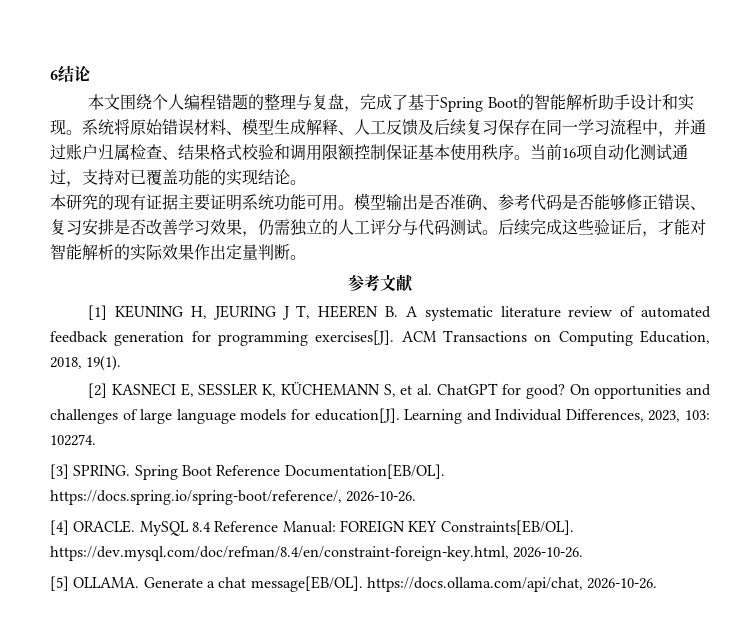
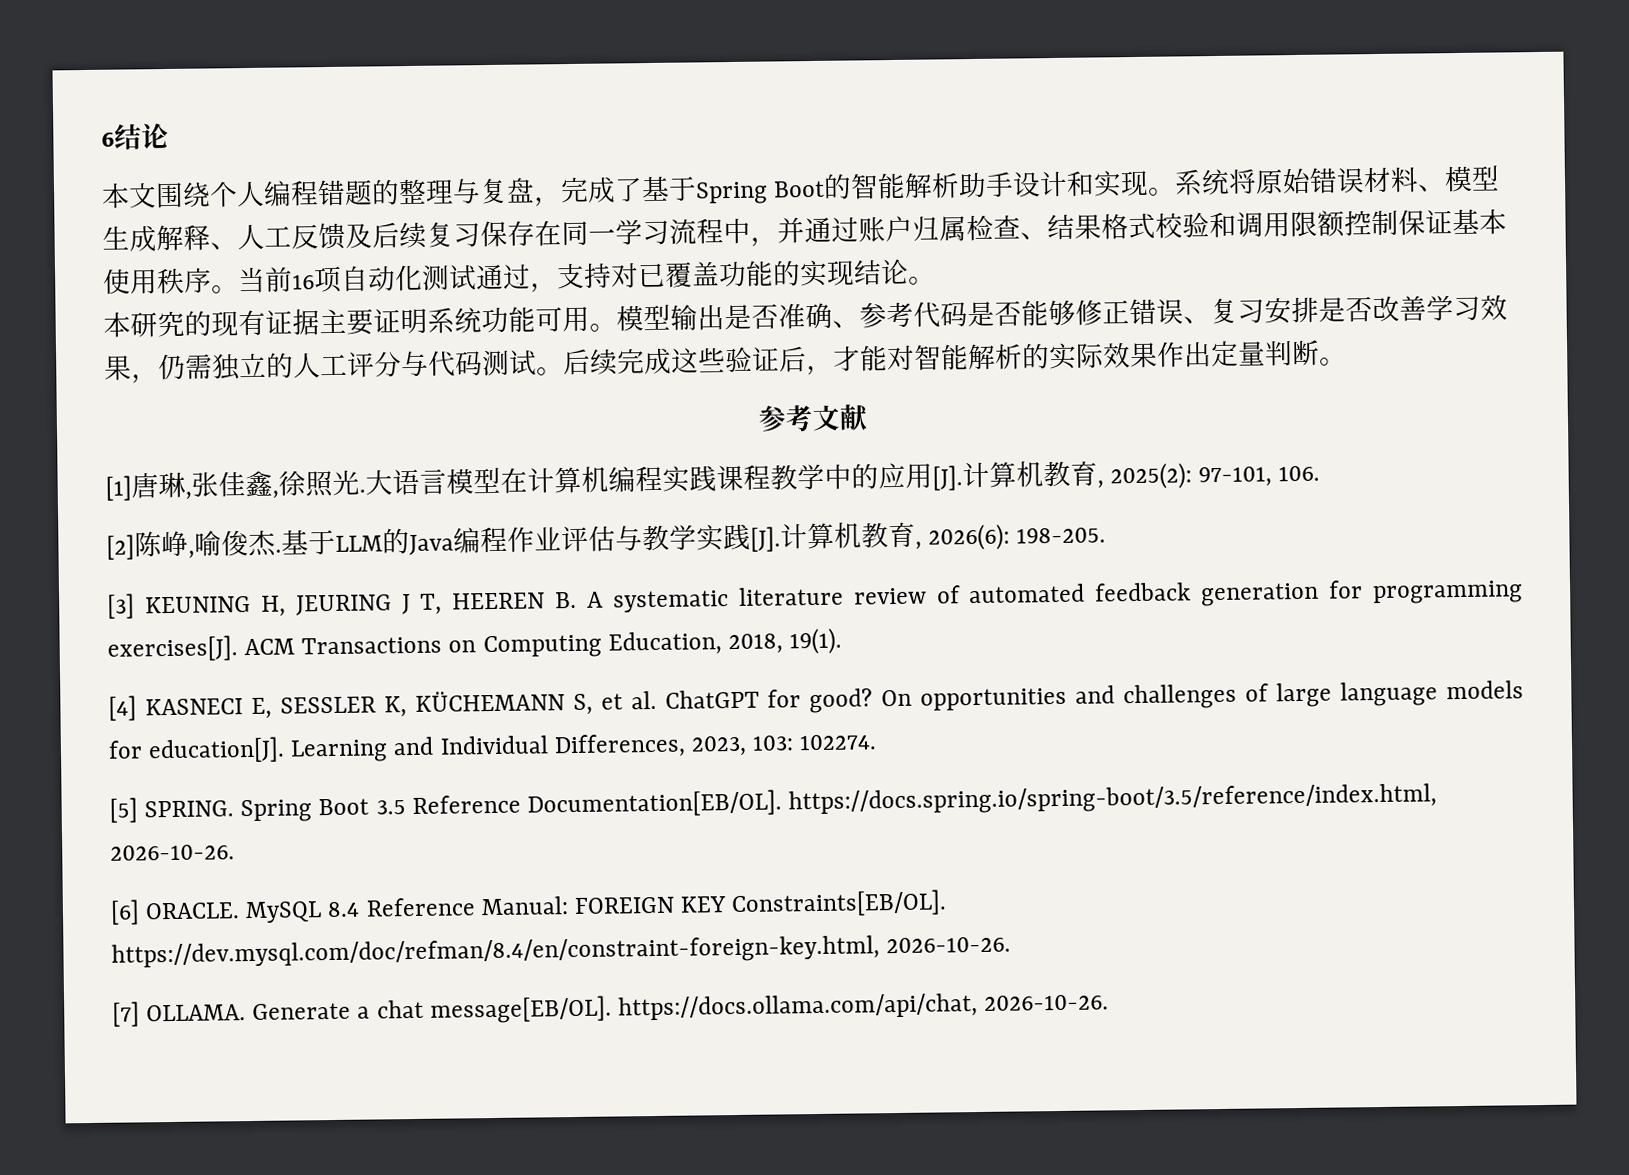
- [1] KEUNING H, JEURING J T, HEEREN B. A systematic literature review of automated feedback generation for programming exercises[J].
+ [1]唐琳,张佳鑫,徐照光.大语言模型在计算机编程实践课程教学中的应用[J].计算机教育, 2025(2): 97-101, 106.
+ [2]陈峥,喻俊杰.基于LLM的Java编程作业评估与教学实践[J].计算机教育, 2026(6): 198-205.
+ [3] KEUNING H, JEURING J T, HEEREN B. A systematic literature review of automated feedback generation for programming exercises[J].
- [2] KASNECI E, SESSLER K, KÜCHEMANN S, et al. ChatGPT for good?
+ [4] KASNECI E, SESSLER K, KÜCHEMANN S, et al. ChatGPT for good?
- [3] SPRING.
+ [5] SPRING.
- Spring Boot Reference Documentation[EB/OL]. https://docs.spring.io/spring-boot/reference/, 2026-10-26.
- [4] ORACLE.
+ Spring Boot 3.5 Reference Documentation[EB/OL]. https://docs.spring.io/spring-boot/3.5/reference/index.html, 2026-10-26.
+ [6] ORACLE.
- [5] OLLAMA.
+ [7] OLLAMA.

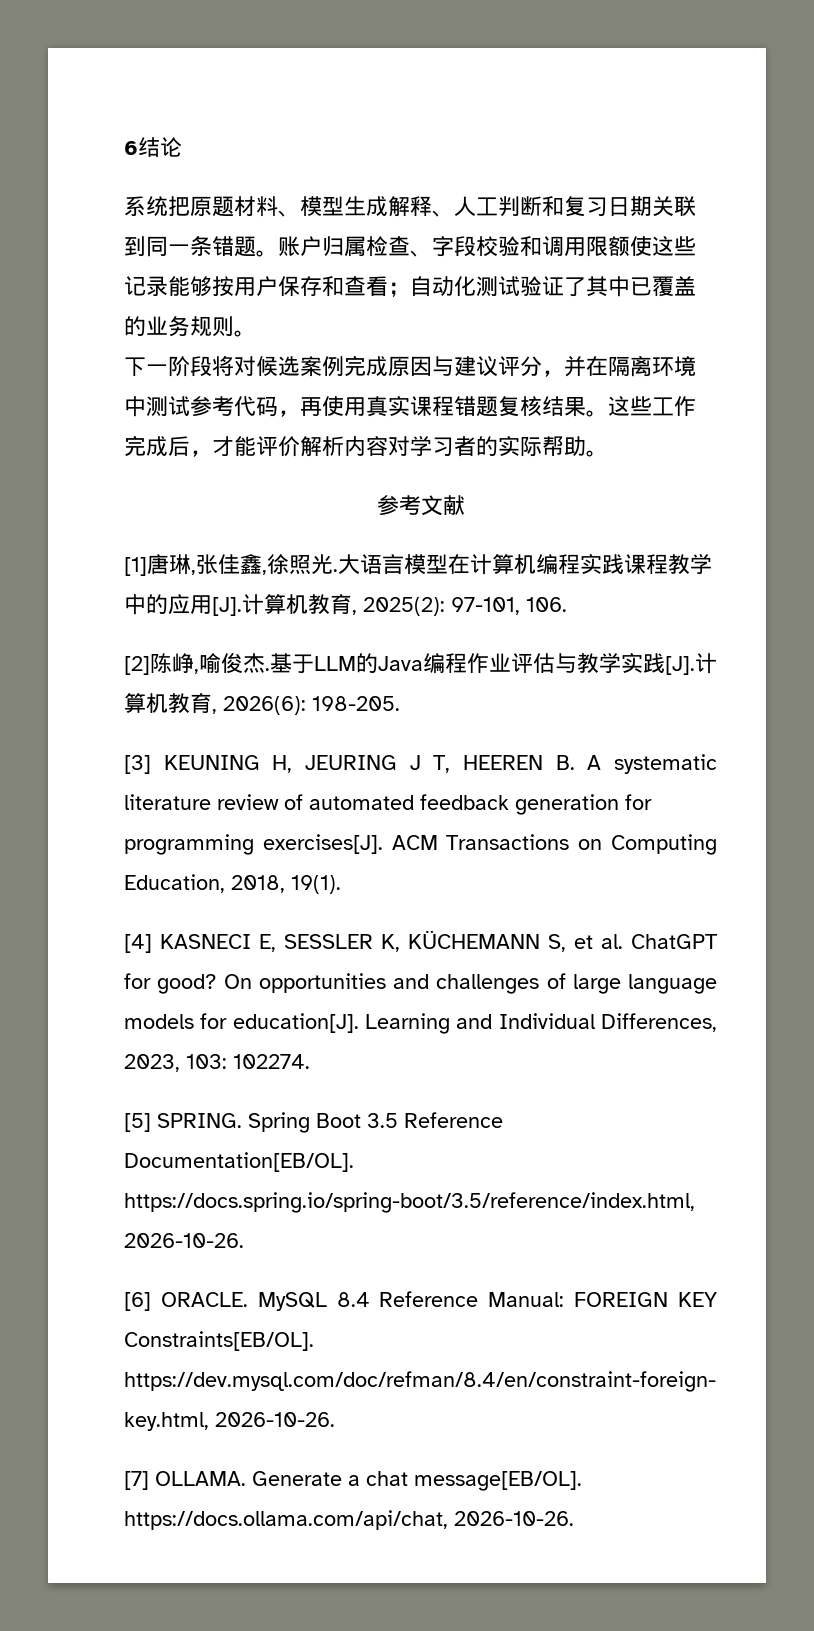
- 本文围绕个人编程错题的整理与复盘，完成了基于Spring Boot的智能解析助手设计和实现。系统将原始错误材料、模型生成解释、人工反馈及后续复习保存在同一学习流程中，并通过账户归属检查、结果格式校验和调用限额控制保证基本使用秩序。当前16项自动化测试通过，支持对已覆盖功能的实现结论。
- 本研究的现有证据主要证明系统功能可用。模型输出是否准确、参考代码是否能够修正错误、复习安排是否改善学习效果，仍需独立的人工评分与代码测试。后续完成这些验证后，才能对智能解析的实际效果作出定量判断。
+ 系统把原题材料、模型生成解释、人工判断和复习日期关联到同一条错题。账户归属检查、字段校验和调用限额使这些记录能够按用户保存和查看；自动化测试验证了其中已覆盖的业务规则。
+ 下一阶段将对候选案例完成原因与建议评分，并在隔离环境中测试参考代码，再使用真实课程错题复核结果。这些工作完成后，才能评价解析内容对学习者的实际帮助。

